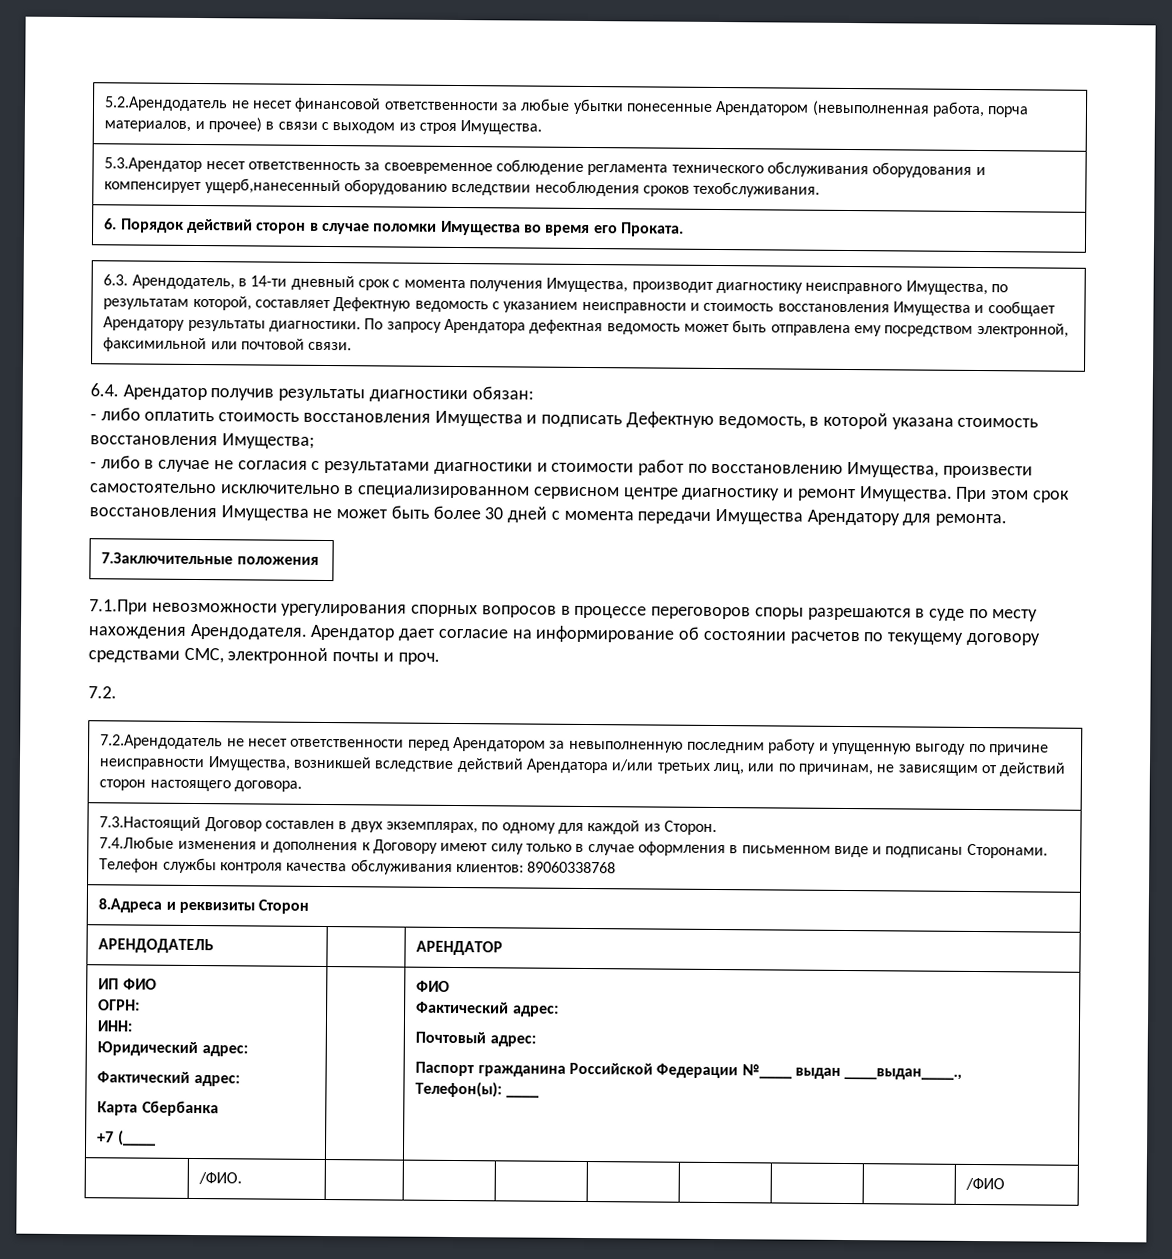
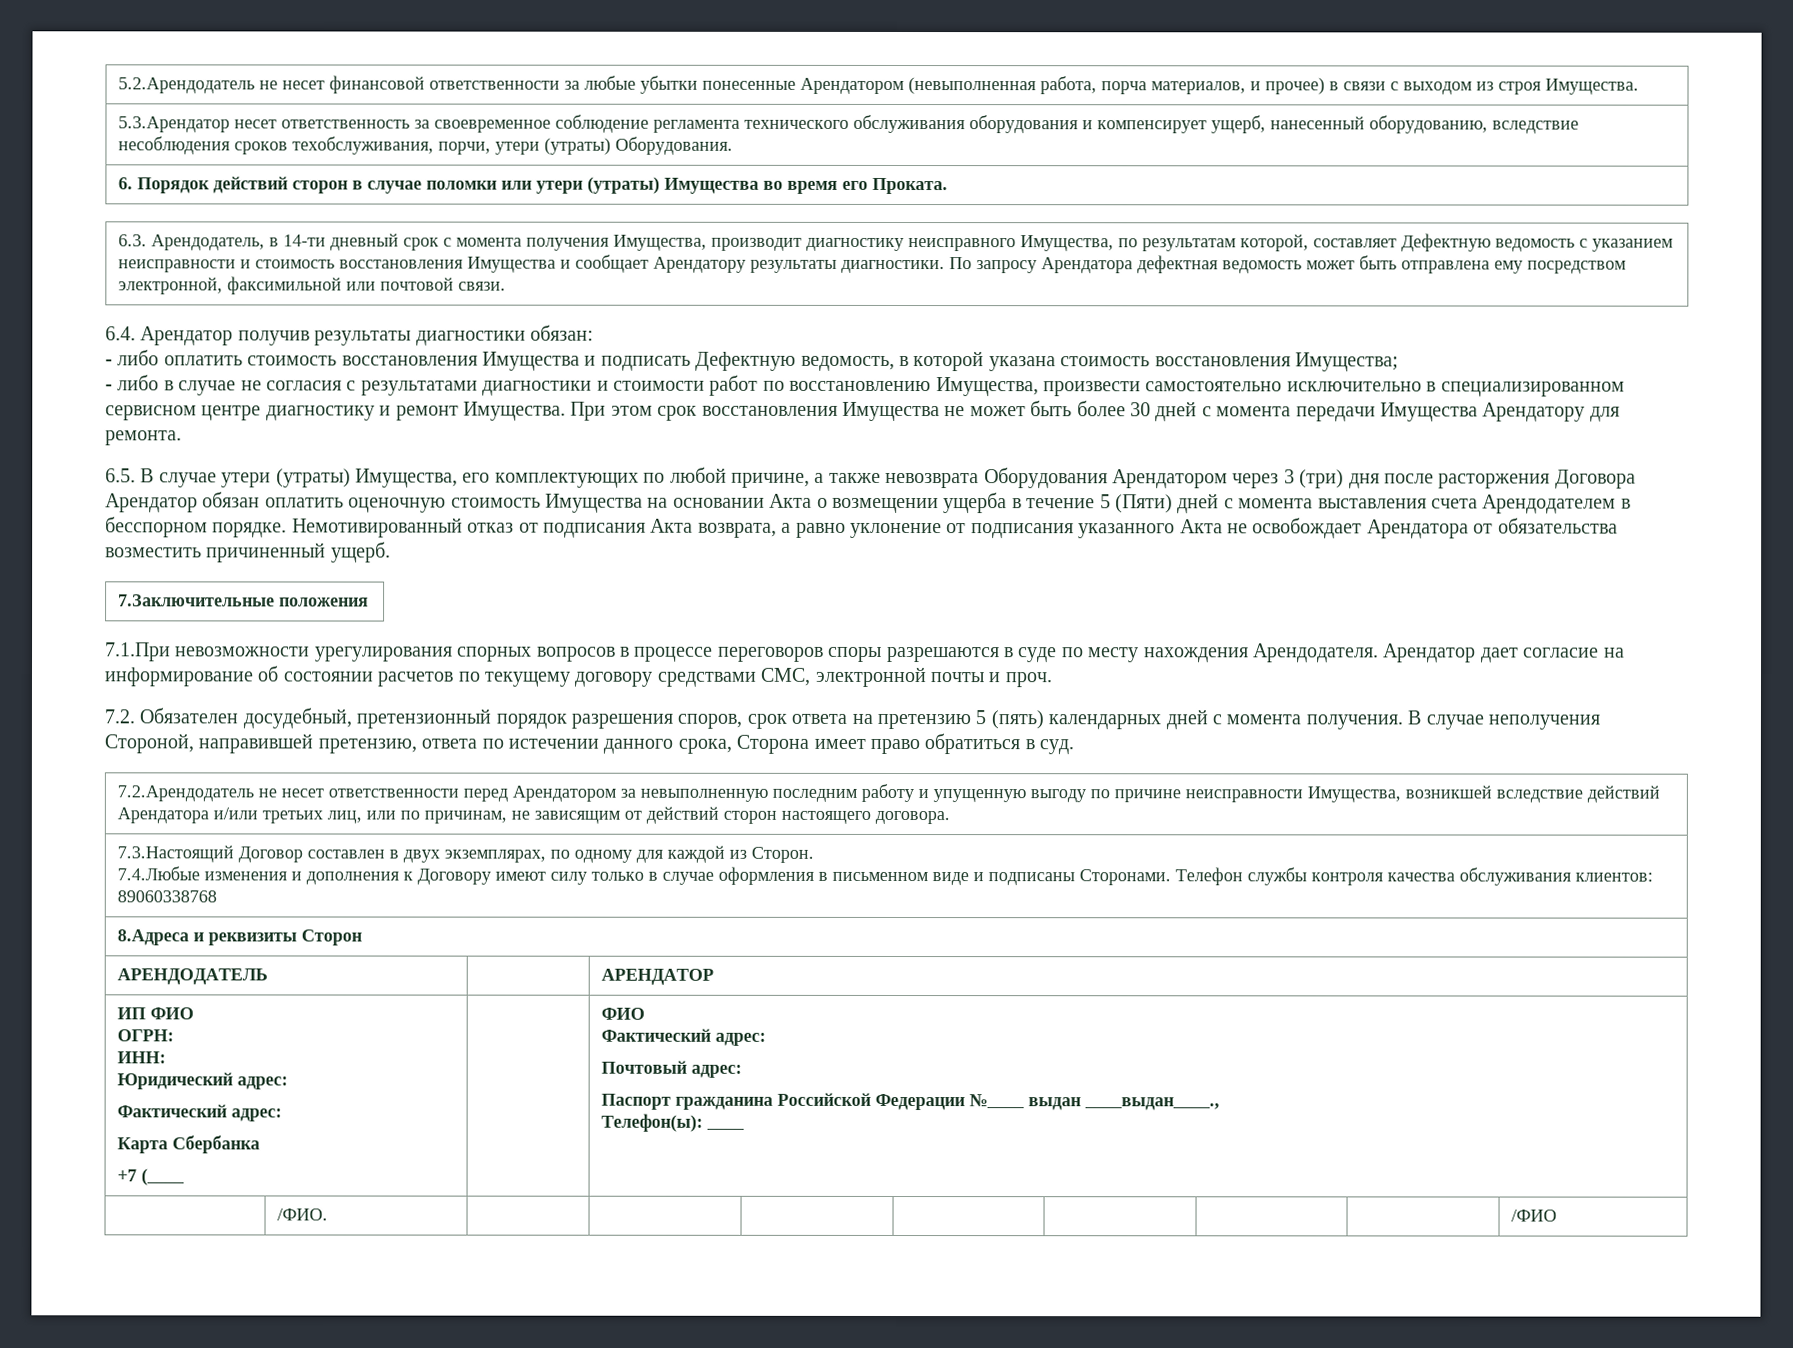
- 5.3.Арендатор несет ответственность за своевременное соблюдение регламента технического обслуживания оборудования и компенсирует ущерб,нанесенный оборудованию вследствии несоблюдения сроков техобслуживания.
+ 5.3.Арендатор несет ответственность за своевременное соблюдение регламента технического обслуживания оборудования и компенсирует ущерб, нанесенный оборудованию, вследствие несоблюдения сроков техобслуживания, порчи, утери (утраты) Оборудования.
- 6. Порядок действий сторон в случае поломки Имущества во время его Проката.
+ 6. Порядок действий сторон в случае поломки или утери (утраты) Имущества во время его Проката.
+ 6.5. В случае утери (утраты) Имущества, его комплектующих по любой причине, а также невозврата Оборудования Арендатором через 3 (три) дня после расторжения Договора Арендатор обязан оплатить оценочную стоимость Имущества на основании Акта о возмещении ущерба в течение 5 (Пяти) дней с момента выставления счета Арендодателем в бесспорном порядке. Немотивированный отказ от подписания Акта возврата, а равно уклонение от подписания указанного Акта не освобождает Арендатора от обязательства возместить причиненный ущерб.
- 7.2.
+ 7.2. Обязателен досудебный, претензионный порядок разрешения споров, срок ответа на претензию 5 (пять) календарных дней с момента получения. В случае неполучения Стороной, направившей претензию, ответа по истечении данного срока, Сторона имеет право обратиться в суд.

